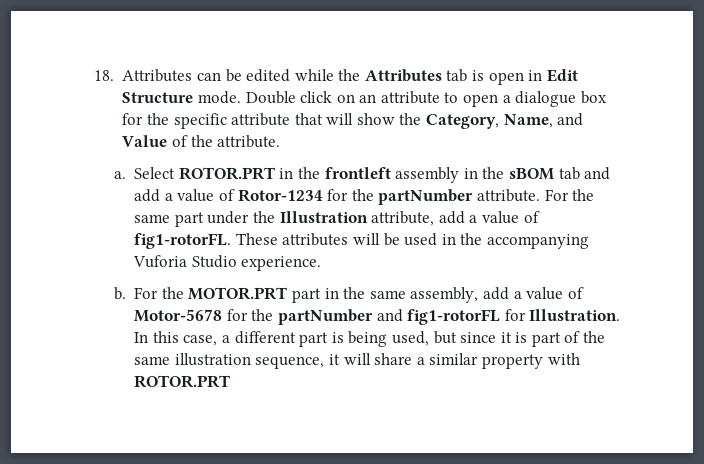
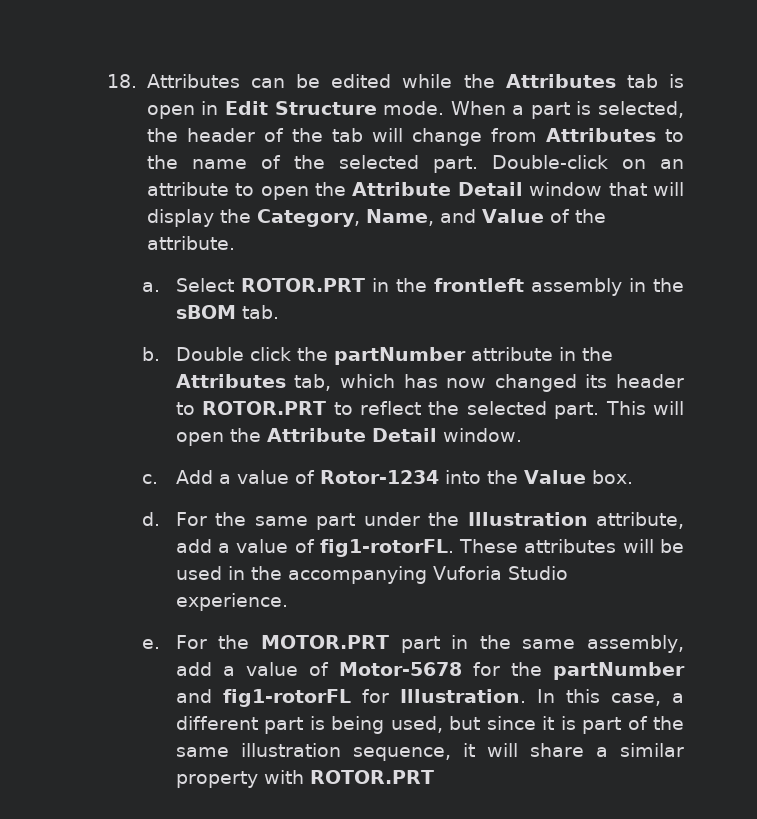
- Double click on an attribute to open a dialogue box for the specific attribute that will show the Category, Name, and Value of the attribute.
+ When a part is selected, the header of the tab will change from Attributes to the name of the selected part. Double-click on an attribute to open the Attribute Detail window that will display the Category, Name, and Value of the attribute.
- Select ROTOR.PRT in the frontleft assembly in the sBOM tab and add a value of Rotor-1234 for the partNumber attribute.
+ Select ROTOR.PRT in the frontleft assembly in the sBOM tab.
+ b. Double click the partNumber attribute in the Attributes tab, which has now changed its header to ROTOR.PRT to reflect the selected part. This will open the Attribute Detail window.
+ c. Add a value of Rotor-1234 into the Value box.
+ d.
- b.
+ e.

